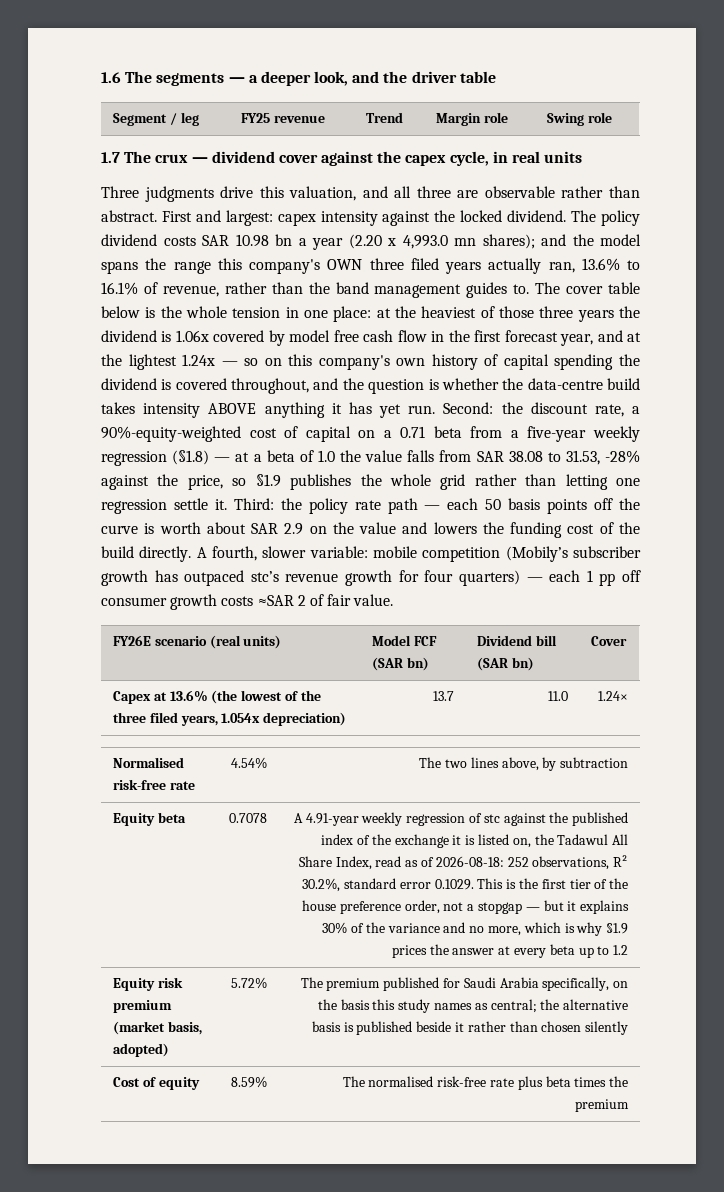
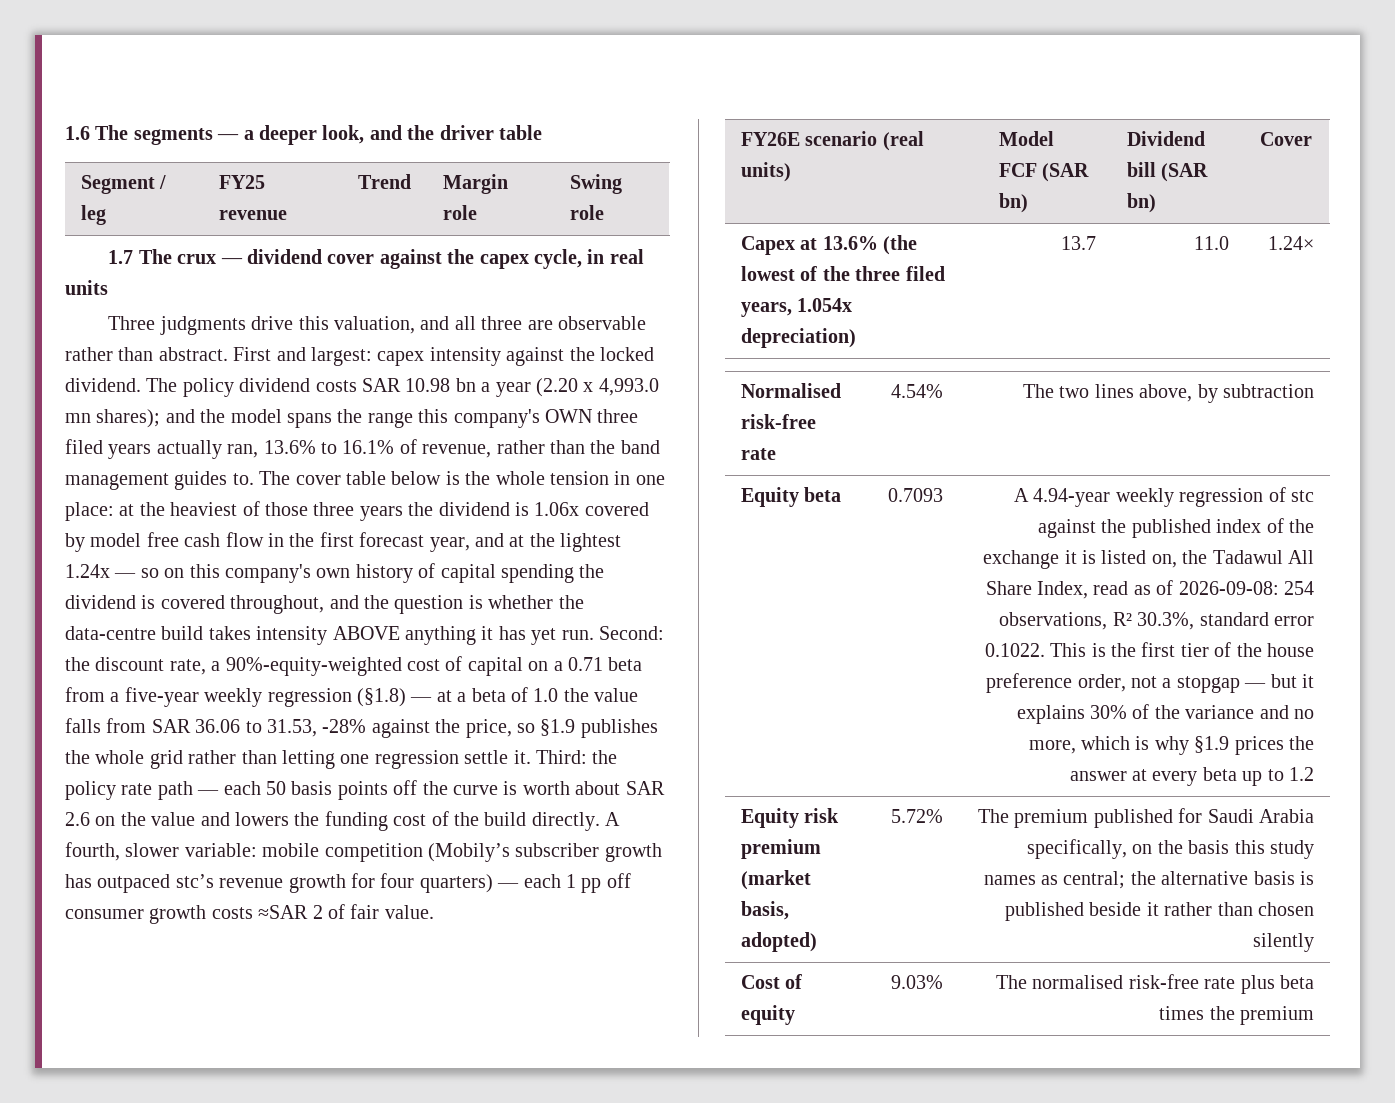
- Second: the discount rate, a 90%-equity-weighted cost of capital on a 0.71 beta from a five-year weekly regression (§1.8) — at a beta of 1.0 the value falls from SAR 38.08 to 31.53, -28% against the price, so §1.9 publishes the whole grid rather than letting one regression settle it.
+ Second: the discount rate, a 90%-equity-weighted cost of capital on a 0.71 beta from a five-year weekly regression (§1.8) — at a beta of 1.0 the value falls from SAR 36.06 to 31.53, -28% against the price, so §1.9 publishes the whole grid rather than letting one regression settle it.
- Third: the policy rate path — each 50 basis points off the curve is worth about SAR 2.9 on the value and lowers the funding cost of the build directly.
+ Third: the policy rate path — each 50 basis points off the curve is worth about SAR 2.6 on the value and lowers the funding cost of the build directly.
- 0.7078 | A 4.91-year weekly regression of stc against the published index of the exchange it is listed on, the Tadawul All Share Index, read as of 2026-08-18: 252 observations, R² 30.2%, standard error 0.1029. This is the first tier of the house preference order, not a stopgap — but it explains 30% of the variance and no more, which is why §1.9 prices the answer at every beta up to 1.2
+ 0.7093 | A 4.94-year weekly regression of stc against the published index of the exchange it is listed on, the Tadawul All Share Index, read as of 2026-09-08: 254 observations, R² 30.3%, standard error 0.1022. This is the first tier of the house preference order, not a stopgap — but it explains 30% of the variance and no more, which is why §1.9 prices the answer at every beta up to 1.2
- Cost of equity | 8.59% | The normalised risk-free rate plus beta times the premium
+ Cost of equity | 9.03% | The normalised risk-free rate plus beta times the premium

